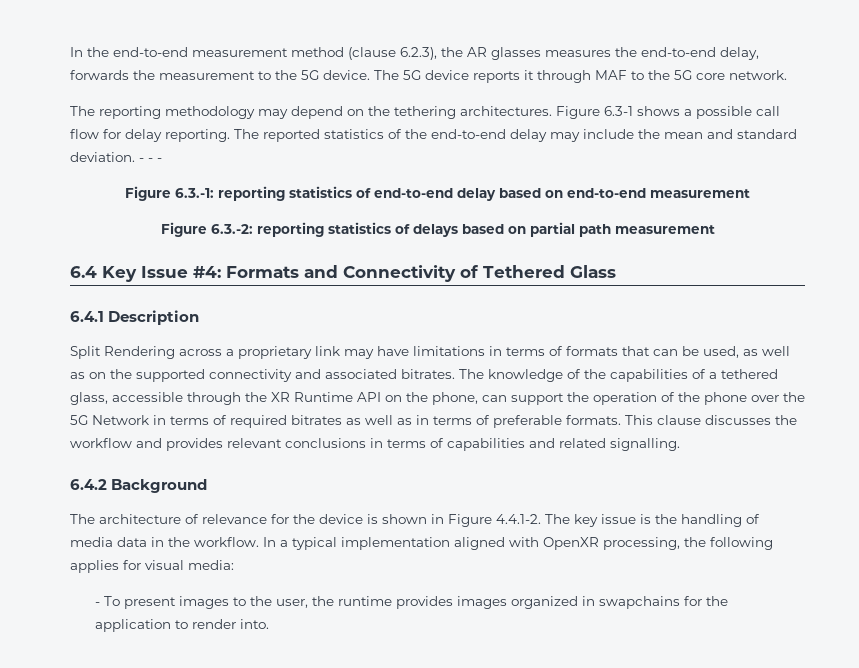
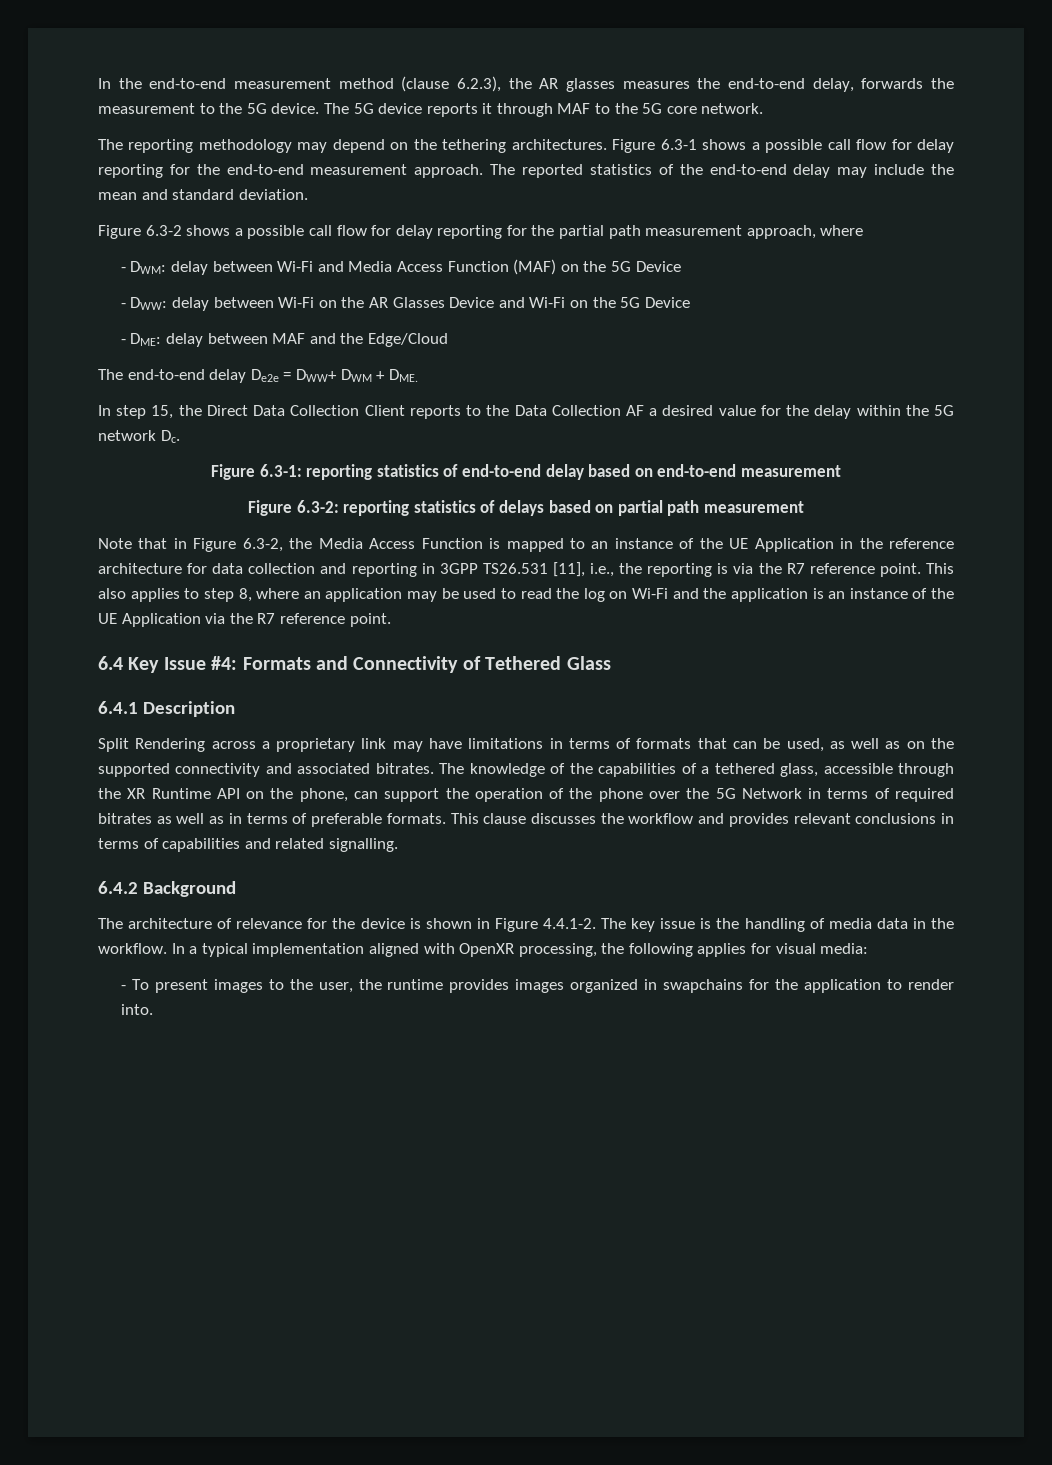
- Figure 6.3-1 shows a possible call flow for delay reporting.
+ Figure 6.3-1 shows a possible call flow for delay reporting for the end-to-end measurement approach.
- The reported statistics of the end-to-end delay may include the mean and standard deviation. - - -
- Figure 6.3.-1: reporting statistics of end-to-end delay based on end-to-end measurement
+ The reported statistics of the end-to-end delay may include the mean and standard deviation.
+ Figure 6.3-2 shows a possible call flow for delay reporting for the partial path measurement approach, where
+ - DWM: delay between Wi-Fi and Media Access Function (MAF) on the 5G Device
+ - DWW: delay between Wi-Fi on the AR Glasses Device and Wi-Fi on the 5G Device
+ - DME: delay between MAF and the Edge/Cloud
+ The end-to-end delay De2e = DWW+ DWM + DME.
+ In step 15, the Direct Data Collection Client reports to the Data Collection AF a desired value for the delay within the 5G network Dc.
+ Figure 6.3-1: reporting statistics of end-to-end delay based on end-to-end measurement
- Figure 6.3.-2: reporting statistics of delays based on partial path measurement
+ Figure 6.3-2: reporting statistics of delays based on partial path measurement
+ Note that in Figure 6.3-2, the Media Access Function is mapped to an instance of the UE Application in the reference architecture for data collection and reporting in 3GPP TS26.531 [11], i.e., the reporting is via the R7 reference point. This also applies to step 8, where an application may be used to read the log on Wi-Fi and the application is an instance of the UE Application via the R7 reference point.

